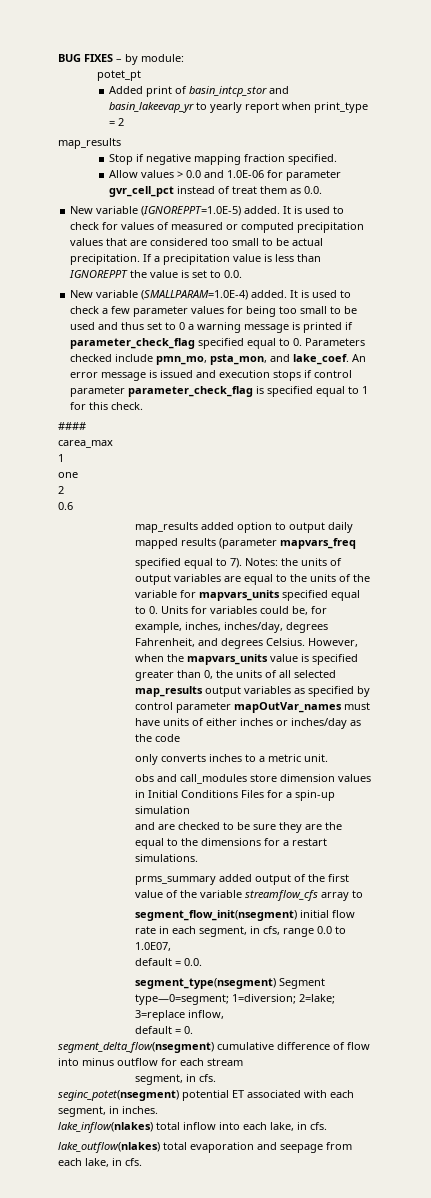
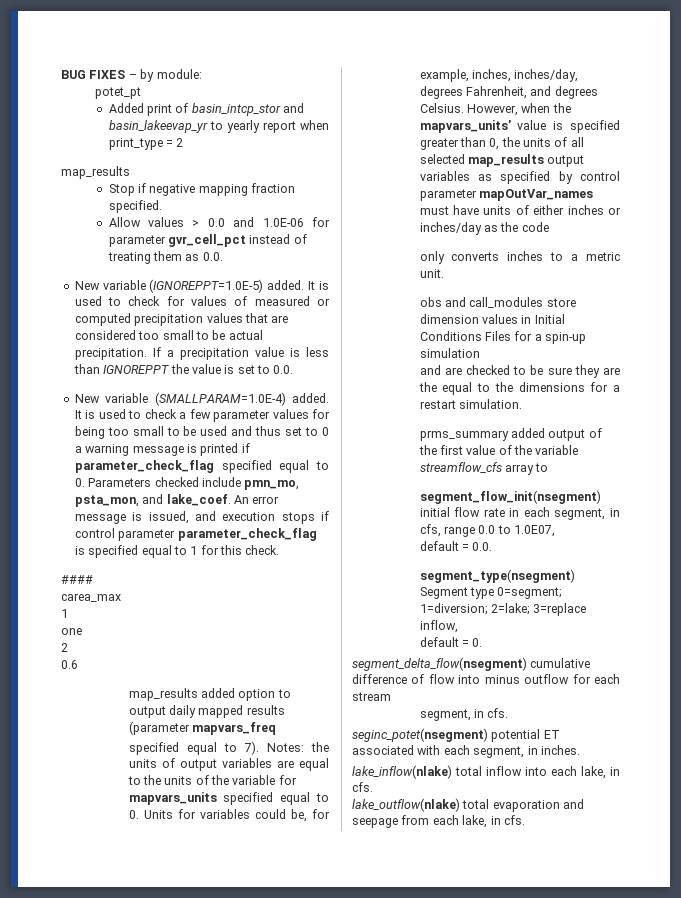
- Allow values > 0.0 and 1.0E-06 for parameter gvr_cell_pct instead of treat them as 0.0.
+ Allow values > 0.0 and 1.0E-06 for parameter gvr_cell_pct instead of treating them as 0.0.
- An error message is issued and execution stops if control parameter parameter_check_flag is specified equal to 1 for this check.
+ An error message is issued, and execution stops if control parameter parameter_check_flag is specified equal to 1 for this check.
- However, when the mapvars_units value is specified greater than 0, the units of all selected map_results output variables as specified by control parameter mapOutVar_names must have units of either inches or inches/day as the code
+ However, when the mapvars_units’ value is specified greater than 0, the units of all selected map_results output variables as specified by control parameter mapOutVar_names must have units of either inches or inches/day as the code
- and are checked to be sure they are the equal to the dimensions for a restart simulations.
+ and are checked to be sure they are the equal to the dimensions for a restart simulation.
- segment_type(nsegment) Segment type—0=segment; 1=diversion; 2=lake; 3=replace inflow,
+ segment_type(nsegment) Segment type 0=segment; 1=diversion; 2=lake; 3=replace inflow,
- lake_inflow(nlakes) total inflow into each lake, in cfs.
+ lake_inflow(nlake) total inflow into each lake, in cfs.
- lake_outflow(nlakes) total evaporation and seepage from each lake, in cfs.
+ lake_outflow(nlake) total evaporation and seepage from each lake, in cfs.

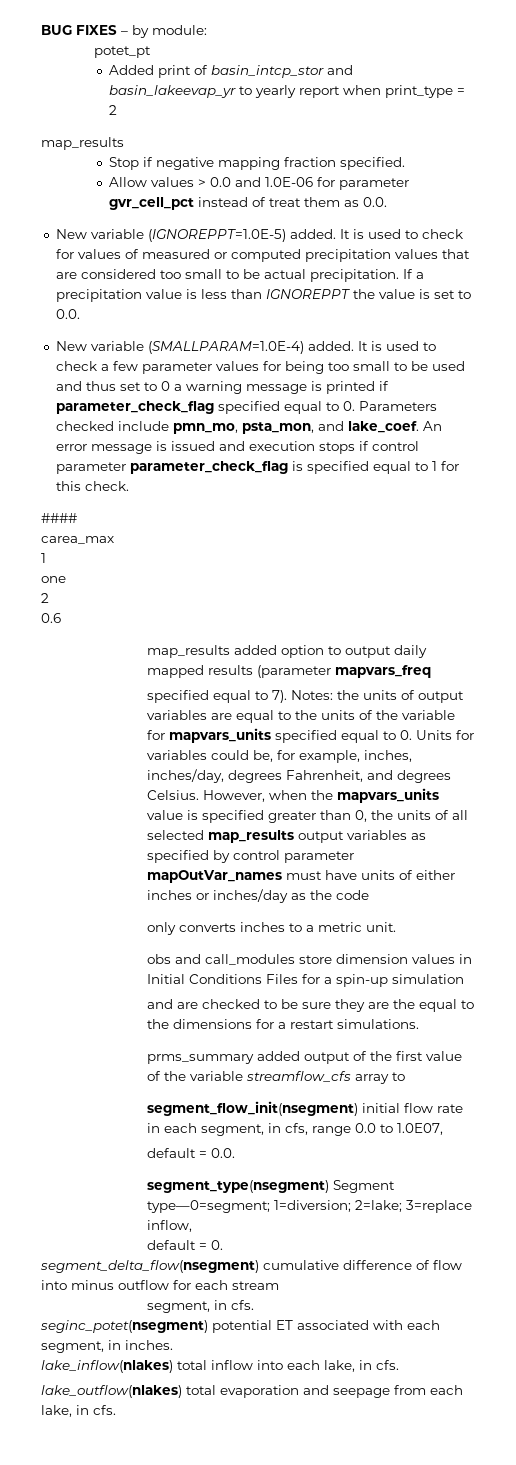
- Allow values > 0.0 and 1.0E-06 for parameter gvr_cell_pct instead of treating them as 0.0.
+ Allow values > 0.0 and 1.0E-06 for parameter gvr_cell_pct instead of treat them as 0.0.
- An error message is issued, and execution stops if control parameter parameter_check_flag is specified equal to 1 for this check.
+ An error message is issued and execution stops if control parameter parameter_check_flag is specified equal to 1 for this check.
- However, when the mapvars_units’ value is specified greater than 0, the units of all selected map_results output variables as specified by control parameter mapOutVar_names must have units of either inches or inches/day as the code
+ However, when the mapvars_units value is specified greater than 0, the units of all selected map_results output variables as specified by control parameter mapOutVar_names must have units of either inches or inches/day as the code
- and are checked to be sure they are the equal to the dimensions for a restart simulation.
+ and are checked to be sure they are the equal to the dimensions for a restart simulations.
- segment_type(nsegment) Segment type 0=segment; 1=diversion; 2=lake; 3=replace inflow,
+ segment_type(nsegment) Segment type—0=segment; 1=diversion; 2=lake; 3=replace inflow,
- lake_inflow(nlake) total inflow into each lake, in cfs.
+ lake_inflow(nlakes) total inflow into each lake, in cfs.
- lake_outflow(nlake) total evaporation and seepage from each lake, in cfs.
+ lake_outflow(nlakes) total evaporation and seepage from each lake, in cfs.

